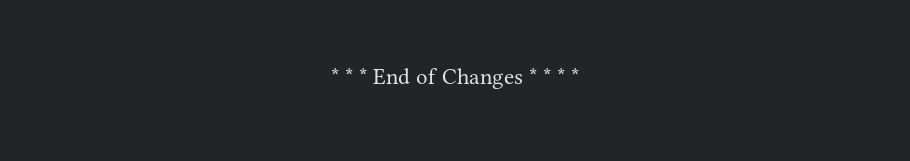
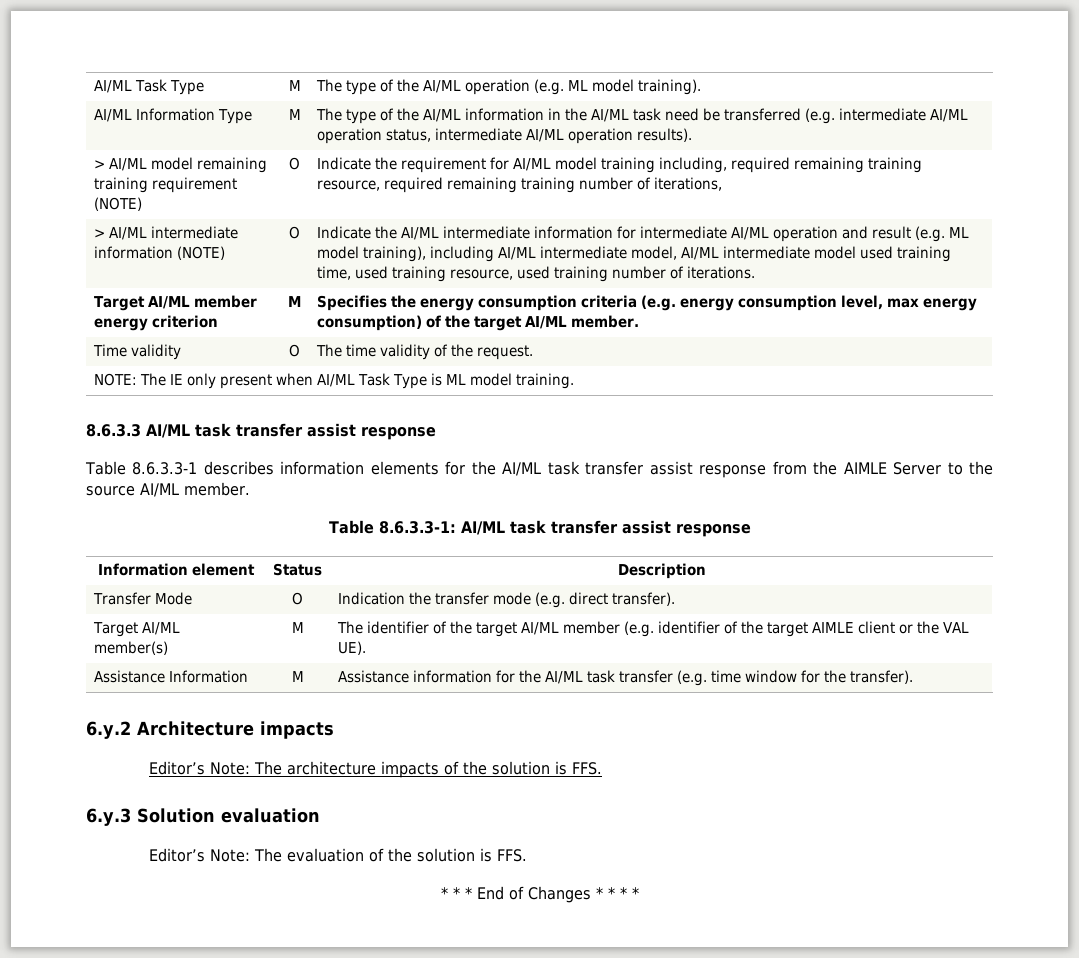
+ AI/ML Task Type | M | The type of the AI/ML operation (e.g. ML model training).
+ AI/ML Information Type | M | The type of the AI/ML information in the AI/ML task need be transferred (e.g. intermediate AI/ML operation status, intermediate AI/ML operation results).
+ > AI/ML model remaining training requirement (NOTE) | O | Indicate the requirement for AI/ML model training including, required remaining training resource, required remaining training number of iterations,
+ > AI/ML intermediate information (NOTE) | O | Indicate the AI/ML intermediate information for intermediate AI/ML operation and result (e.g. ML model training), including AI/ML intermediate model, AI/ML intermediate model used training time, used training resource, used training number of iterations.
+ Target AI/ML member energy criterion | M | Specifies the energy consumption criteria (e.g. energy consumption level, max energy consumption) of the target AI/ML member.
+ Time validity | O | The time validity of the request.
+ NOTE: The IE only present when AI/ML Task Type is ML model training.
+ 8.6.3.3 AI/ML task transfer assist response
+ Table 8.6.3.3-1 describes information elements for the AI/ML task transfer assist response from the AIMLE Server to the source AI/ML member.
+ Table 8.6.3.3-1: AI/ML task transfer assist response
+ Information element | Status | Description
+ Transfer Mode | O | Indication the transfer mode (e.g. direct transfer).
+ Target AI/ML member(s) | M | The identifier of the target AI/ML member (e.g. identifier of the target AIMLE client or the VAL UE).
+ Assistance Information | M | Assistance information for the AI/ML task transfer (e.g. time window for the transfer).
+ 6.y.2 Architecture impacts
+ Editor’s Note: The architecture impacts of the solution is FFS.
+ 6.y.3 Solution evaluation
+ Editor’s Note: The evaluation of the solution is FFS.

